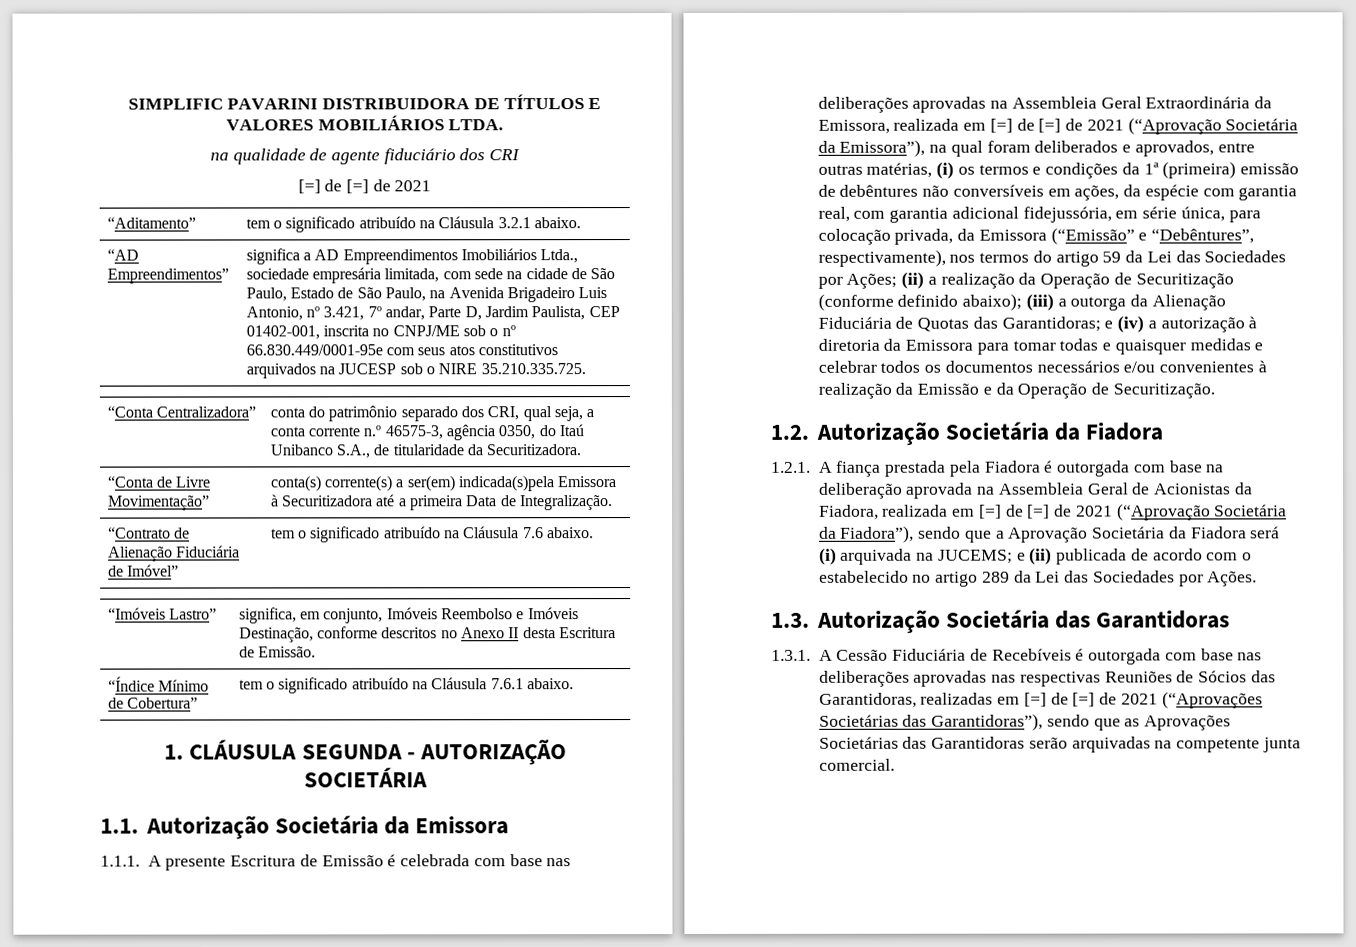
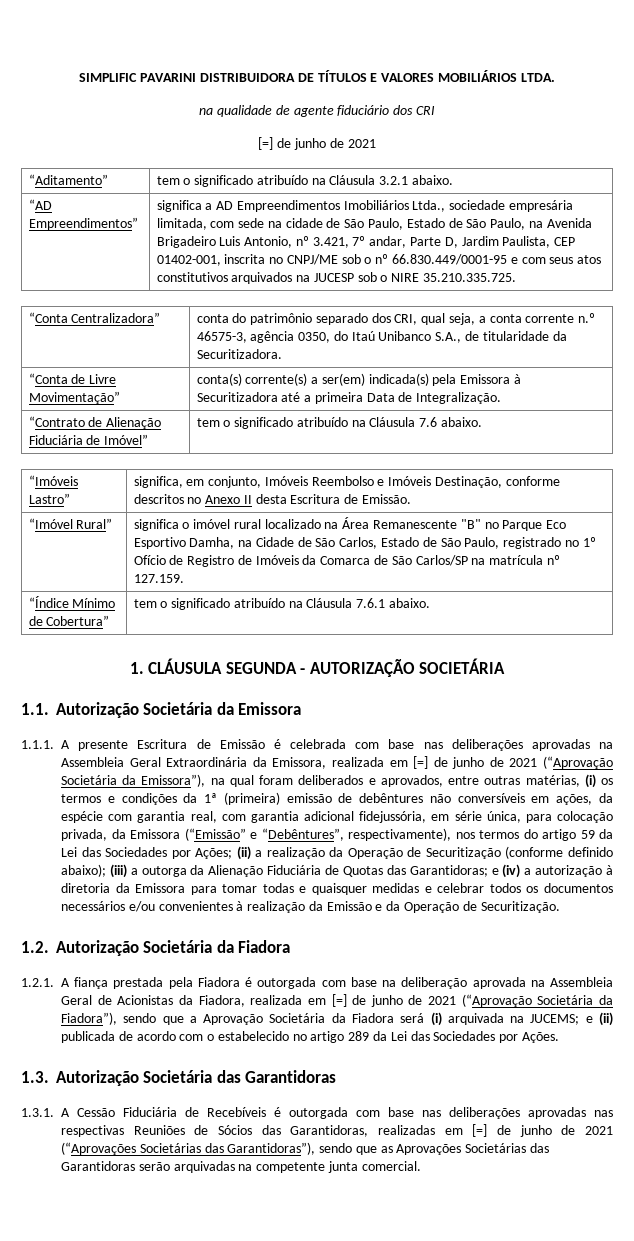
  na qualidade de agente fiduciário dos CRI
- [=] de [=] de 2021
+ [=] de junho de 2021
- significa a AD Empreendimentos Imobiliários Ltda., sociedade empresária limitada, com sede na cidade de São Paulo, Estado de São Paulo, na Avenida Brigadeiro Luis Antonio, nº 3.421, 7º andar, Parte D, Jardim Paulista, CEP 01402-001, inscrita no CNPJ/ME sob o nº 66.830.449/0001-95e com seus atos constitutivos arquivados na JUCESP sob o NIRE 35.210.335.725.
+ significa a AD Empreendimentos Imobiliários Ltda., sociedade empresária limitada, com sede na cidade de São Paulo, Estado de São Paulo, na Avenida Brigadeiro Luis Antonio, nº 3.421, 7º andar, Parte D, Jardim Paulista, CEP 01402-001, inscrita no CNPJ/ME sob o nº 66.830.449/0001-95 e com seus atos constitutivos arquivados na JUCESP sob o NIRE 35.210.335.725.
- “Conta de Livre Movimentação” | conta(s) corrente(s) a ser(em) indicada(s)pela Emissora à Securitizadora até a primeira Data de Integralização.
+ “Conta de Livre Movimentação” | conta(s) corrente(s) a ser(em) indicada(s) pela Emissora à Securitizadora até a primeira Data de Integralização.
+ “Imóvel Rural” | significa o imóvel rural localizado na Área Remanescente "B" no Parque Eco Esportivo Damha, na Cidade de São Carlos, Estado de São Paulo, registrado no 1º Ofício de Registro de Imóveis da Comarca de São Carlos/SP na matrícula nº 127.159.
- 1.1.1. A presente Escritura de Emissão é celebrada com base nas deliberações aprovadas na Assembleia Geral Extraordinária da Emissora, realizada em [=] de [=] de 2021 (“Aprovação Societária da Emissora”), na qual foram deliberados e aprovados, entre outras matérias, (i) os termos e condições da 1ª (primeira) emissão de debêntures não conversíveis em ações, da espécie com garantia real, com garantia adicional fidejussória, em série única, para colocação privada, da Emissora (“Emissão” e “Debêntures”, respectivamente), nos termos do artigo 59 da Lei das Sociedades por Ações;
+ 1.1.1. A presente Escritura de Emissão é celebrada com base nas deliberações aprovadas na Assembleia Geral Extraordinária da Emissora, realizada em [=] de junho de 2021 (“Aprovação Societária da Emissora”), na qual foram deliberados e aprovados, entre outras matérias, (i) os termos e condições da 1ª (primeira) emissão de debêntures não conversíveis em ações, da espécie com garantia real, com garantia adicional fidejussória, em série única, para colocação privada, da Emissora (“Emissão” e “Debêntures”, respectivamente), nos termos do artigo 59 da Lei das Sociedades por Ações;
- 1.2.1. A fiança prestada pela Fiadora é outorgada com base na deliberação aprovada na Assembleia Geral de Acionistas da Fiadora, realizada em [=] de [=] de 2021 (“Aprovação Societária da Fiadora”), sendo que a Aprovação Societária da Fiadora será (i) arquivada na JUCEMS; e (ii) publicada de acordo com o estabelecido no artigo 289 da Lei das Sociedades por Ações.
+ 1.2.1. A fiança prestada pela Fiadora é outorgada com base na deliberação aprovada na Assembleia Geral de Acionistas da Fiadora, realizada em [=] de junho de 2021 (“Aprovação Societária da Fiadora”), sendo que a Aprovação Societária da Fiadora será (i) arquivada na JUCEMS; e (ii) publicada de acordo com o estabelecido no artigo 289 da Lei das Sociedades por Ações.
- 1.3.1. A Cessão Fiduciária de Recebíveis é outorgada com base nas deliberações aprovadas nas respectivas Reuniões de Sócios das Garantidoras, realizadas em [=] de [=] de 2021 (“Aprovações Societárias das Garantidoras”), sendo que as Aprovações Societárias das Garantidoras serão arquivadas na competente junta comercial.
+ 1.3.1. A Cessão Fiduciária de Recebíveis é outorgada com base nas deliberações aprovadas nas respectivas Reuniões de Sócios das Garantidoras, realizadas em [=] de junho de 2021 (“Aprovações Societárias das Garantidoras”), sendo que as Aprovações Societárias das Garantidoras serão arquivadas na competente junta comercial.

